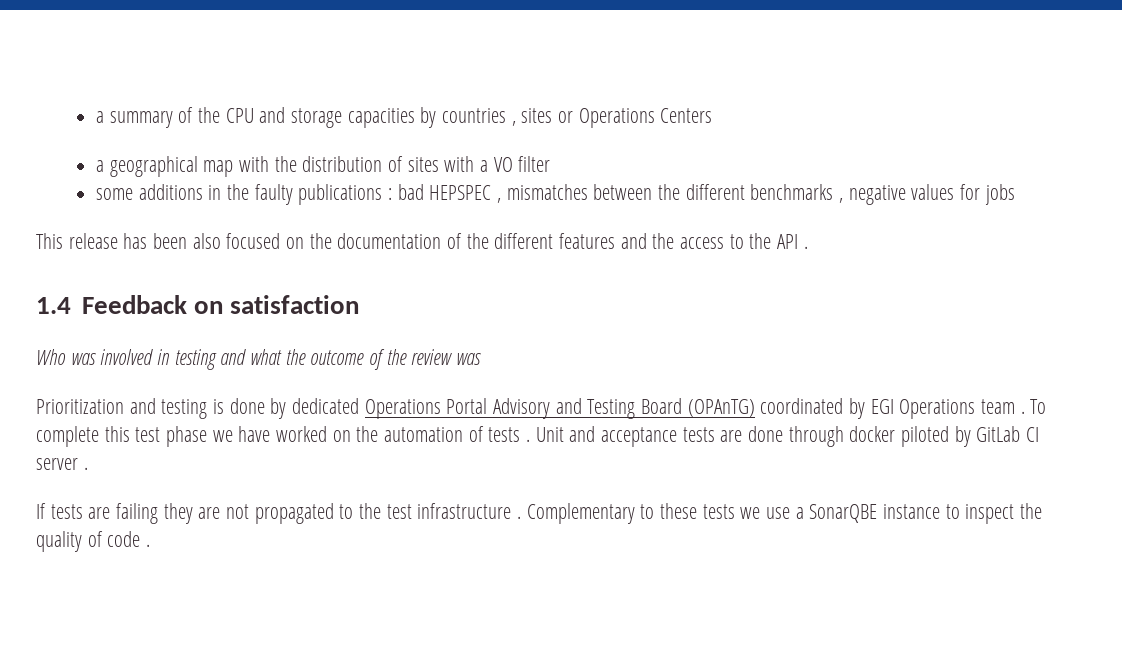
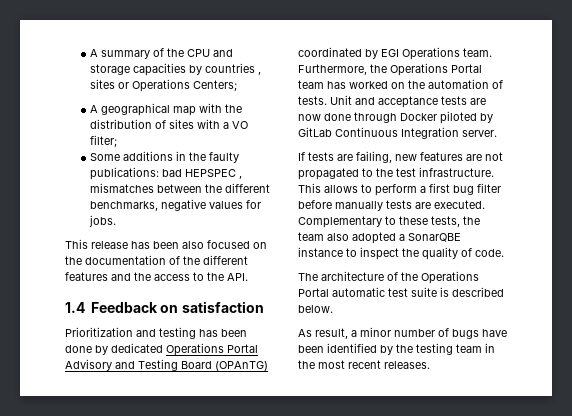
- a summary of the CPU and storage capacities by countries , sites or Operations Centers
- a geographical map with the distribution of sites with a VO filter
- some additions in the faulty publications : bad HEPSPEC , mismatches between the different benchmarks , negative values for jobs
+ A summary of the CPU and storage capacities by countries , sites or Operations Centers;
+ A geographical map with the distribution of sites with a VO filter;
+ Some additions in the faulty publications: bad HEPSPEC , mismatches between the different benchmarks, negative values for jobs.
- This release has been also focused on the documentation of the different features and the access to the API .
+ This release has been also focused on the documentation of the different features and the access to the API.
- Who was involved in testing and what the outcome of the review was
- Prioritization and testing is done by dedicated Operations Portal Advisory and Testing Board (OPAnTG) coordinated by EGI Operations team . To complete this test phase we have worked on the automation of tests .
+ Prioritization and testing has been done by dedicated Operations Portal Advisory and Testing Board (OPAnTG) coordinated by EGI Operations team. Furthermore, the Operations Portal team has worked on the automation of tests.
- Unit and acceptance tests are done through docker piloted by GitLab CI server .
+ Unit and acceptance tests are now done through Docker piloted by GitLab Continuous Integration server.
- If tests are failing they are not propagated to the test infrastructure . Complementary to these tests we use a SonarQBE instance to inspect the quality of code .
+ If tests are failing, new features are not propagated to the test infrastructure. This allows to perform a first bug filter before manually tests are executed. Complementary to these tests, the team also adopted a SonarQBE instance to inspect the quality of code.
+ The architecture of the Operations Portal automatic test suite is described below.
+ As result, a minor number of bugs have been identified by the testing team in the most recent releases.

